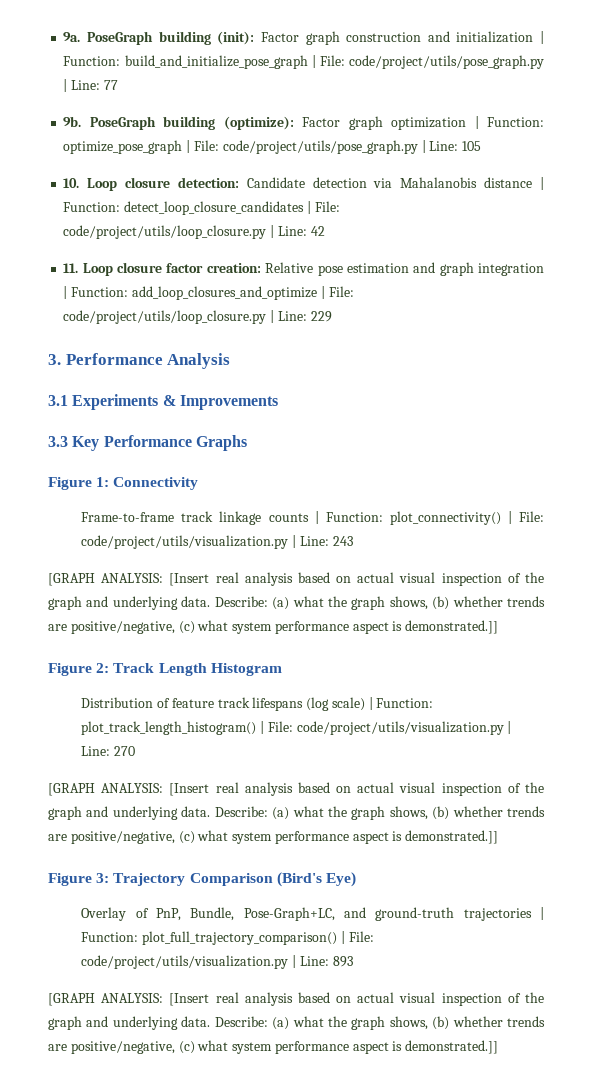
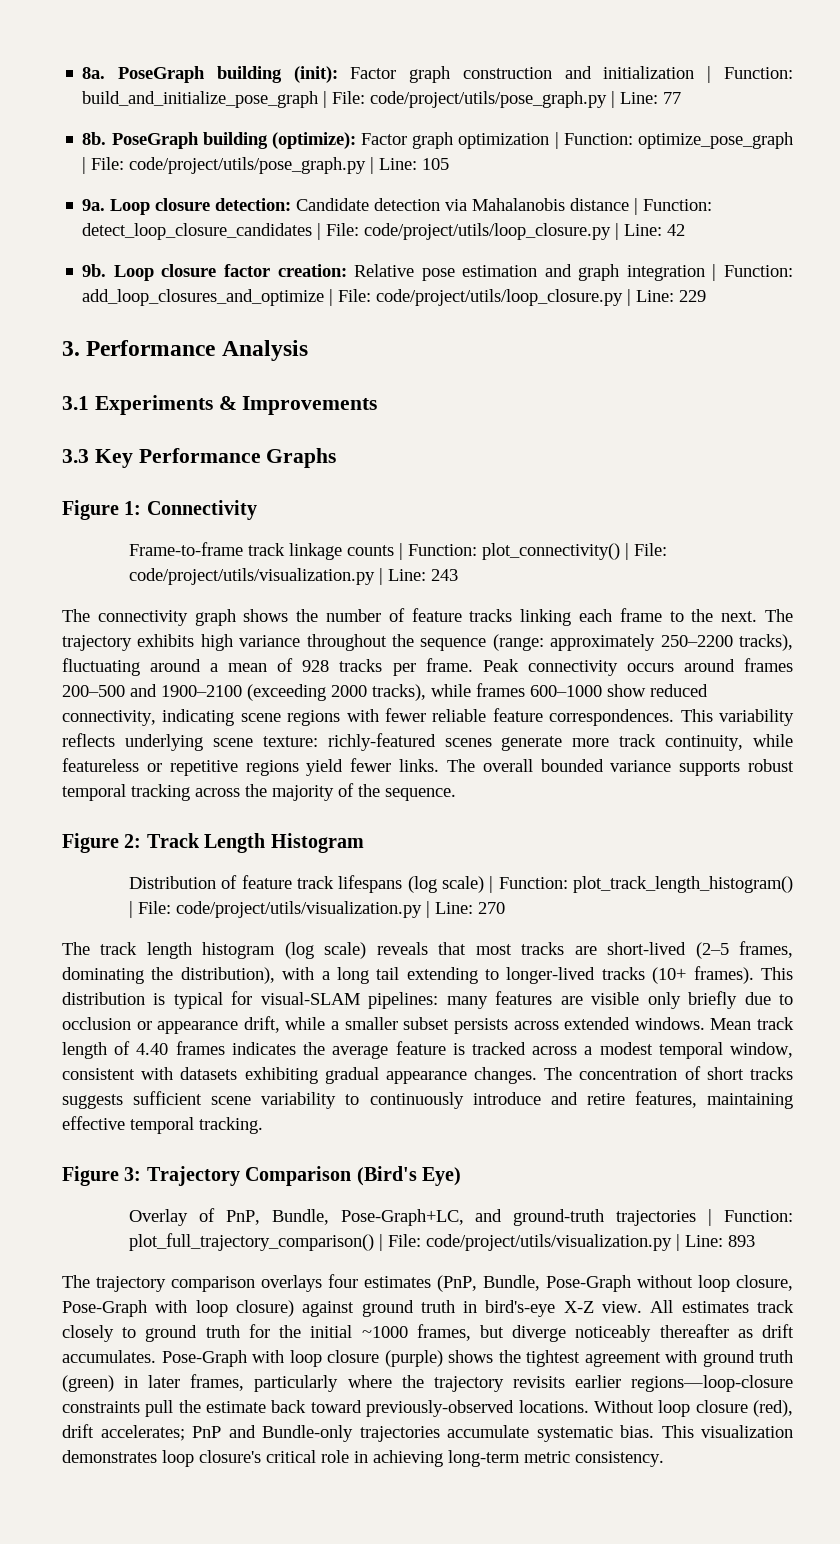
- 9a.
+ 8a.
- 9b.
+ 8b.
- 10. Loop closure detection: Candidate detection via Mahalanobis distance | Function: detect_loop_closure_candidates | File: code/project/utils/loop_closure.py | Line: 42
+ 9a. Loop closure detection: Candidate detection via Mahalanobis distance | Function: detect_loop_closure_candidates | File: code/project/utils/loop_closure.py | Line: 42
- 11. Loop closure factor creation: Relative pose estimation and graph integration | Function: add_loop_closures_and_optimize | File: code/project/utils/loop_closure.py | Line: 229
+ 9b. Loop closure factor creation: Relative pose estimation and graph integration | Function: add_loop_closures_and_optimize | File: code/project/utils/loop_closure.py | Line: 229
  Frame-to-frame track linkage counts | Function: plot_connectivity() | File: code/project/utils/visualization.py | Line: 243
- [GRAPH ANALYSIS: [Insert real analysis based on actual visual inspection of the graph and underlying data. Describe: (a) what the graph shows, (b) whether trends are positive/negative, (c) what system performance aspect is demonstrated.]]
+ The connectivity graph shows the number of feature tracks linking each frame to the next. The trajectory exhibits high variance throughout the sequence (range: approximately 250–2200 tracks), fluctuating around a mean of 928 tracks per frame. Peak connectivity occurs around frames 200–500 and 1900–2100 (exceeding 2000 tracks), while frames 600–1000 show reduced connectivity, indicating scene regions with fewer reliable feature correspondences. This variability reflects underlying scene texture: richly-featured scenes generate more track continuity, while featureless or repetitive regions yield fewer links. The overall bounded variance supports robust temporal tracking across the majority of the sequence.
  Distribution of feature track lifespans (log scale) | Function: plot_track_length_histogram() | File: code/project/utils/visualization.py | Line: 270
- [GRAPH ANALYSIS: [Insert real analysis based on actual visual inspection of the graph and underlying data. Describe: (a) what the graph shows, (b) whether trends are positive/negative, (c) what system performance aspect is demonstrated.]]
+ The track length histogram (log scale) reveals that most tracks are short-lived (2–5 frames, dominating the distribution), with a long tail extending to longer-lived tracks (10+ frames). This distribution is typical for visual-SLAM pipelines: many features are visible only briefly due to occlusion or appearance drift, while a smaller subset persists across extended windows. Mean track length of 4.40 frames indicates the average feature is tracked across a modest temporal window, consistent with datasets exhibiting gradual appearance changes. The concentration of short tracks suggests sufficient scene variability to continuously introduce and retire features, maintaining effective temporal tracking.
  Overlay of PnP, Bundle, Pose-Graph+LC, and ground-truth trajectories | Function: plot_full_trajectory_comparison() | File: code/project/utils/visualization.py | Line: 893
- [GRAPH ANALYSIS: [Insert real analysis based on actual visual inspection of the graph and underlying data. Describe: (a) what the graph shows, (b) whether trends are positive/negative, (c) what system performance aspect is demonstrated.]]
+ The trajectory comparison overlays four estimates (PnP, Bundle, Pose-Graph without loop closure, Pose-Graph with loop closure) against ground truth in bird's-eye X-Z view. All estimates track closely to ground truth for the initial ~1000 frames, but diverge noticeably thereafter as drift accumulates. Pose-Graph with loop closure (purple) shows the tightest agreement with ground truth (green) in later frames, particularly where the trajectory revisits earlier regions—loop-closure constraints pull the estimate back toward previously-observed locations. Without loop closure (red), drift accelerates; PnP and Bundle-only trajectories accumulate systematic bias. This visualization demonstrates loop closure's critical role in achieving long-term metric consistency.

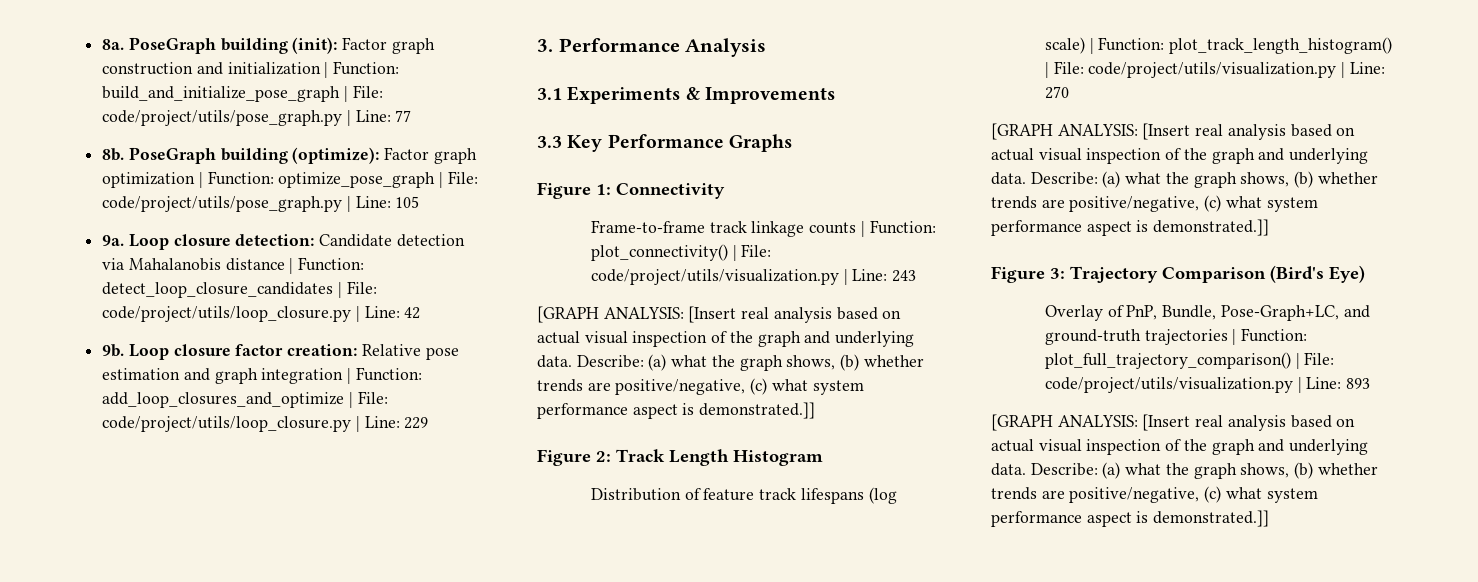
  Frame-to-frame track linkage counts | Function: plot_connectivity() | File: code/project/utils/visualization.py | Line: 243
- The connectivity graph shows the number of feature tracks linking each frame to the next. The trajectory exhibits high variance throughout the sequence (range: approximately 250–2200 tracks), fluctuating around a mean of 928 tracks per frame. Peak connectivity occurs around frames 200–500 and 1900–2100 (exceeding 2000 tracks), while frames 600–1000 show reduced connectivity, indicating scene regions with fewer reliable feature correspondences. This variability reflects underlying scene texture: richly-featured scenes generate more track continuity, while featureless or repetitive regions yield fewer links. The overall bounded variance supports robust temporal tracking across the majority of the sequence.
+ [GRAPH ANALYSIS: [Insert real analysis based on actual visual inspection of the graph and underlying data. Describe: (a) what the graph shows, (b) whether trends are positive/negative, (c) what system performance aspect is demonstrated.]]
  Distribution of feature track lifespans (log scale) | Function: plot_track_length_histogram() | File: code/project/utils/visualization.py | Line: 270
- The track length histogram (log scale) reveals that most tracks are short-lived (2–5 frames, dominating the distribution), with a long tail extending to longer-lived tracks (10+ frames). This distribution is typical for visual-SLAM pipelines: many features are visible only briefly due to occlusion or appearance drift, while a smaller subset persists across extended windows. Mean track length of 4.40 frames indicates the average feature is tracked across a modest temporal window, consistent with datasets exhibiting gradual appearance changes. The concentration of short tracks suggests sufficient scene variability to continuously introduce and retire features, maintaining effective temporal tracking.
+ [GRAPH ANALYSIS: [Insert real analysis based on actual visual inspection of the graph and underlying data. Describe: (a) what the graph shows, (b) whether trends are positive/negative, (c) what system performance aspect is demonstrated.]]
  Overlay of PnP, Bundle, Pose-Graph+LC, and ground-truth trajectories | Function: plot_full_trajectory_comparison() | File: code/project/utils/visualization.py | Line: 893
- The trajectory comparison overlays four estimates (PnP, Bundle, Pose-Graph without loop closure, Pose-Graph with loop closure) against ground truth in bird's-eye X-Z view. All estimates track closely to ground truth for the initial ~1000 frames, but diverge noticeably thereafter as drift accumulates. Pose-Graph with loop closure (purple) shows the tightest agreement with ground truth (green) in later frames, particularly where the trajectory revisits earlier regions—loop-closure constraints pull the estimate back toward previously-observed locations. Without loop closure (red), drift accelerates; PnP and Bundle-only trajectories accumulate systematic bias. This visualization demonstrates loop closure's critical role in achieving long-term metric consistency.
+ [GRAPH ANALYSIS: [Insert real analysis based on actual visual inspection of the graph and underlying data. Describe: (a) what the graph shows, (b) whether trends are positive/negative, (c) what system performance aspect is demonstrated.]]

